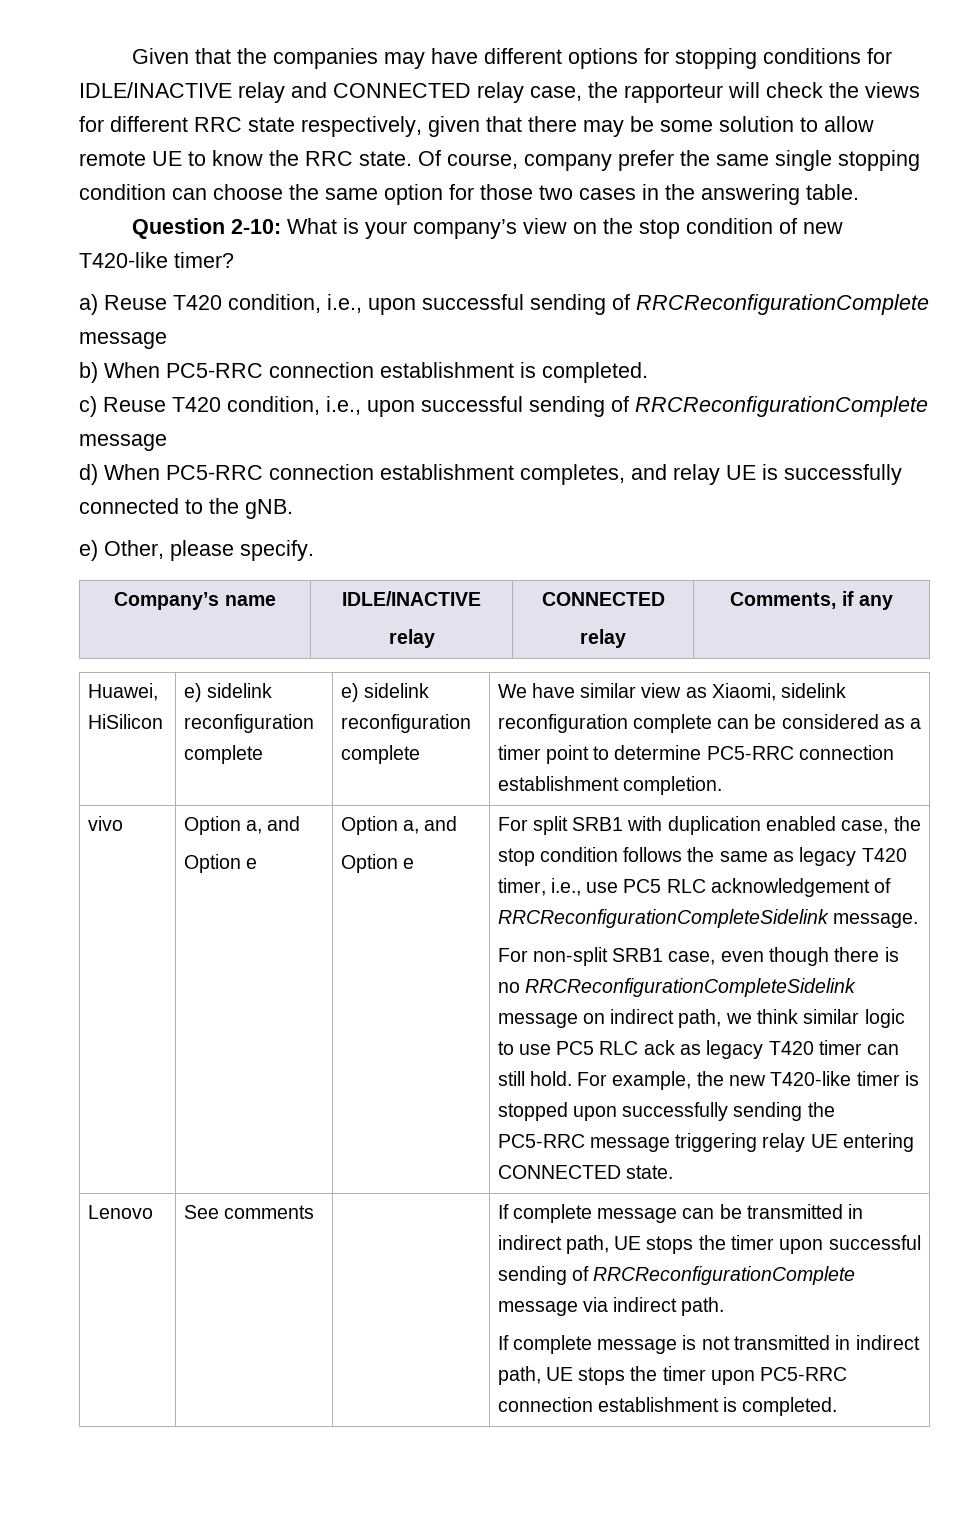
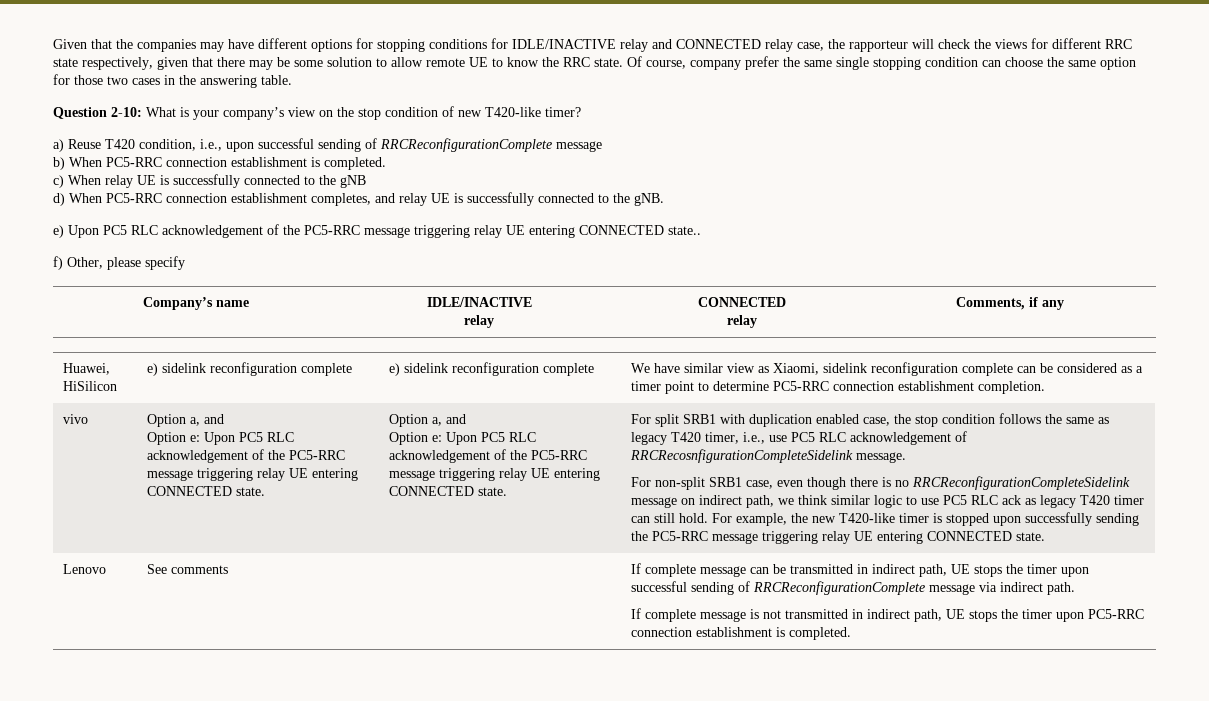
- c) Reuse T420 condition, i.e., upon successful sending of RRCReconfigurationComplete message
+ c) When relay UE is successfully connected to the gNB
- e) Other, please specify.
+ e) Upon PC5 RLC acknowledgement of the PC5-RRC message triggering relay UE entering CONNECTED state..
+ f) Other, please specify
- Option e | Option a, and
- Option e
+ Option e: Upon PC5 RLC acknowledgement of the PC5-RRC message triggering relay UE entering CONNECTED state. | Option a, and
+ Option e: Upon PC5 RLC acknowledgement of the PC5-RRC message triggering relay UE entering CONNECTED state.
- For split SRB1 with duplication enabled case, the stop condition follows the same as legacy T420 timer, i.e., use PC5 RLC acknowledgement of RRCReconfigurationCompleteSidelink message.
+ For split SRB1 with duplication enabled case, the stop condition follows the same as legacy T420 timer, i.e., use PC5 RLC acknowledgement of RRCRecosnfigurationCompleteSidelink message.

